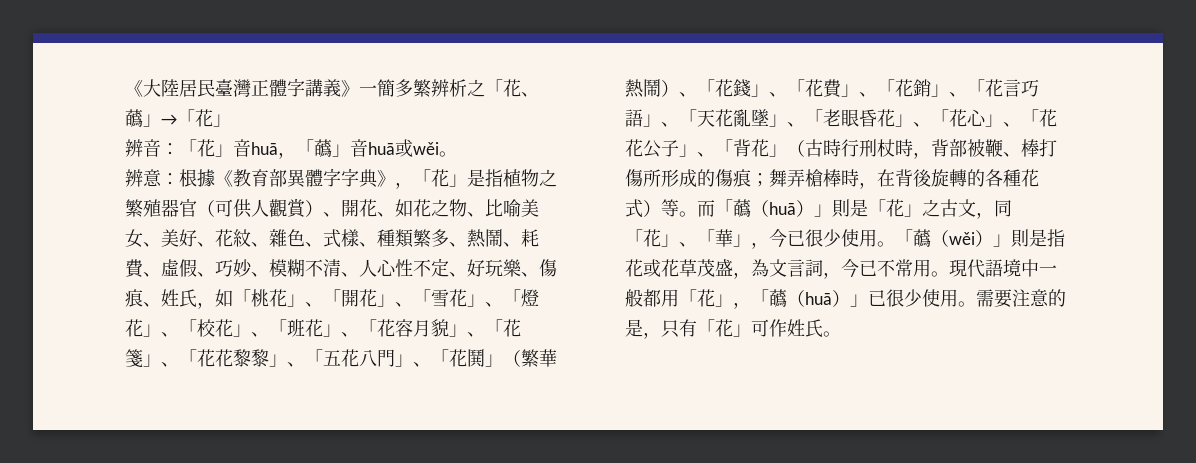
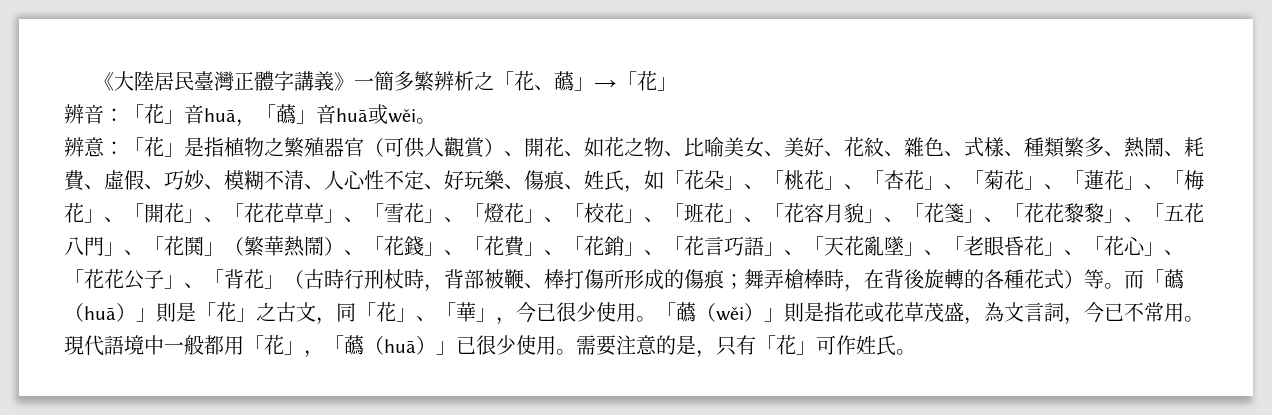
- 根據《教育部異體字字典》，「花」是指植物之繁殖器官（可供人觀賞）、開花、如花之物、比喻美女、美好、花紋、雜色、式樣、種類繁多、熱鬧、耗費、虛假、巧妙、模糊不清、人心性不定、好玩樂、傷痕、姓氏，如「桃花」、「開花」、「雪花」、「燈花」、「校花」、「班花」、「花容月貌」、「花箋」、「花花黎黎」、「五花八門」、「花鬨」（繁華熱鬧）、「花錢」、「花費」、「花銷」、「花言巧語」、「天花亂墜」、「老眼昏花」、「花心」、「花花公子」、「背花」（古時行刑杖時，背部被鞭、棒打傷所形成的傷痕；
+ 「花」是指植物之繁殖器官（可供人觀賞）、開花、如花之物、比喻美女、美好、花紋、雜色、式樣、種類繁多、熱鬧、耗費、虛假、巧妙、模糊不清、人心性不定、好玩樂、傷痕、姓氏，如「花朵」、「桃花」、「杏花」、「菊花」、「蓮花」、「梅花」、「開花」、「花花草草」、「雪花」、「燈花」、「校花」、「班花」、「花容月貌」、「花箋」、「花花黎黎」、「五花八門」、「花鬨」（繁華熱鬧）、「花錢」、「花費」、「花銷」、「花言巧語」、「天花亂墜」、「老眼昏花」、「花心」、「花花公子」、「背花」（古時行刑杖時，背部被鞭、棒打傷所形成的傷痕；

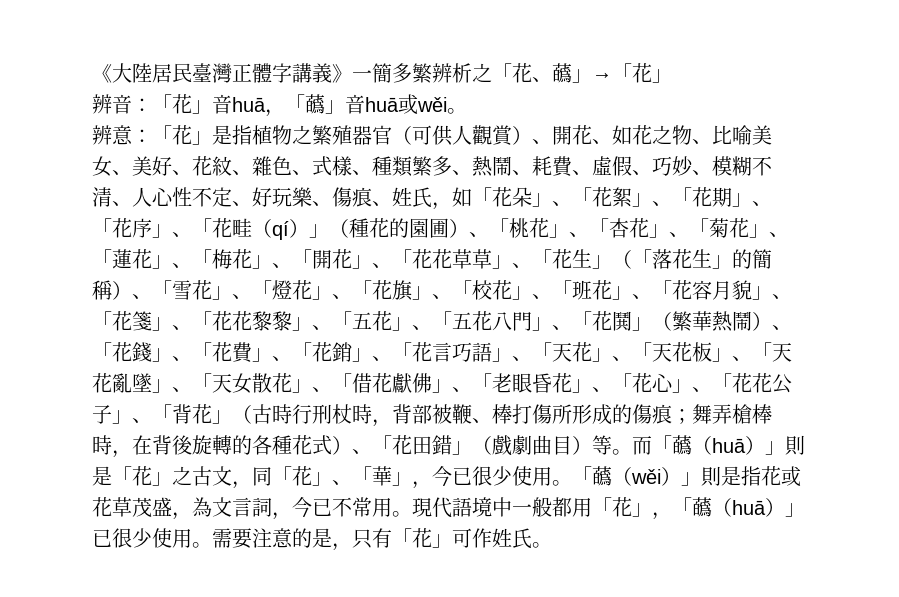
- 「花」是指植物之繁殖器官（可供人觀賞）、開花、如花之物、比喻美女、美好、花紋、雜色、式樣、種類繁多、熱鬧、耗費、虛假、巧妙、模糊不清、人心性不定、好玩樂、傷痕、姓氏，如「花朵」、「桃花」、「杏花」、「菊花」、「蓮花」、「梅花」、「開花」、「花花草草」、「雪花」、「燈花」、「校花」、「班花」、「花容月貌」、「花箋」、「花花黎黎」、「五花八門」、「花鬨」（繁華熱鬧）、「花錢」、「花費」、「花銷」、「花言巧語」、「天花亂墜」、「老眼昏花」、「花心」、「花花公子」、「背花」（古時行刑杖時，背部被鞭、棒打傷所形成的傷痕；
+ 「花」是指植物之繁殖器官（可供人觀賞）、開花、如花之物、比喻美女、美好、花紋、雜色、式樣、種類繁多、熱鬧、耗費、虛假、巧妙、模糊不清、人心性不定、好玩樂、傷痕、姓氏，如「花朵」、「花絮」、「花期」、「花序」、「花畦（qí）」（種花的園圃）、「桃花」、「杏花」、「菊花」、「蓮花」、「梅花」、「開花」、「花花草草」、「花生」（「落花生」的簡稱）、「雪花」、「燈花」、「花旗」、「校花」、「班花」、「花容月貌」、「花箋」、「花花黎黎」、「五花」、「五花八門」、「花鬨」（繁華熱鬧）、「花錢」、「花費」、「花銷」、「花言巧語」、「天花」、「天花板」、「天花亂墜」、「天女散花」、「借花獻佛」、「老眼昏花」、「花心」、「花花公子」、「背花」（古時行刑杖時，背部被鞭、棒打傷所形成的傷痕；
- 舞弄槍棒時，在背後旋轉的各種花式）等。
+ 舞弄槍棒時，在背後旋轉的各種花式）、「花田錯」（戲劇曲目）等。

